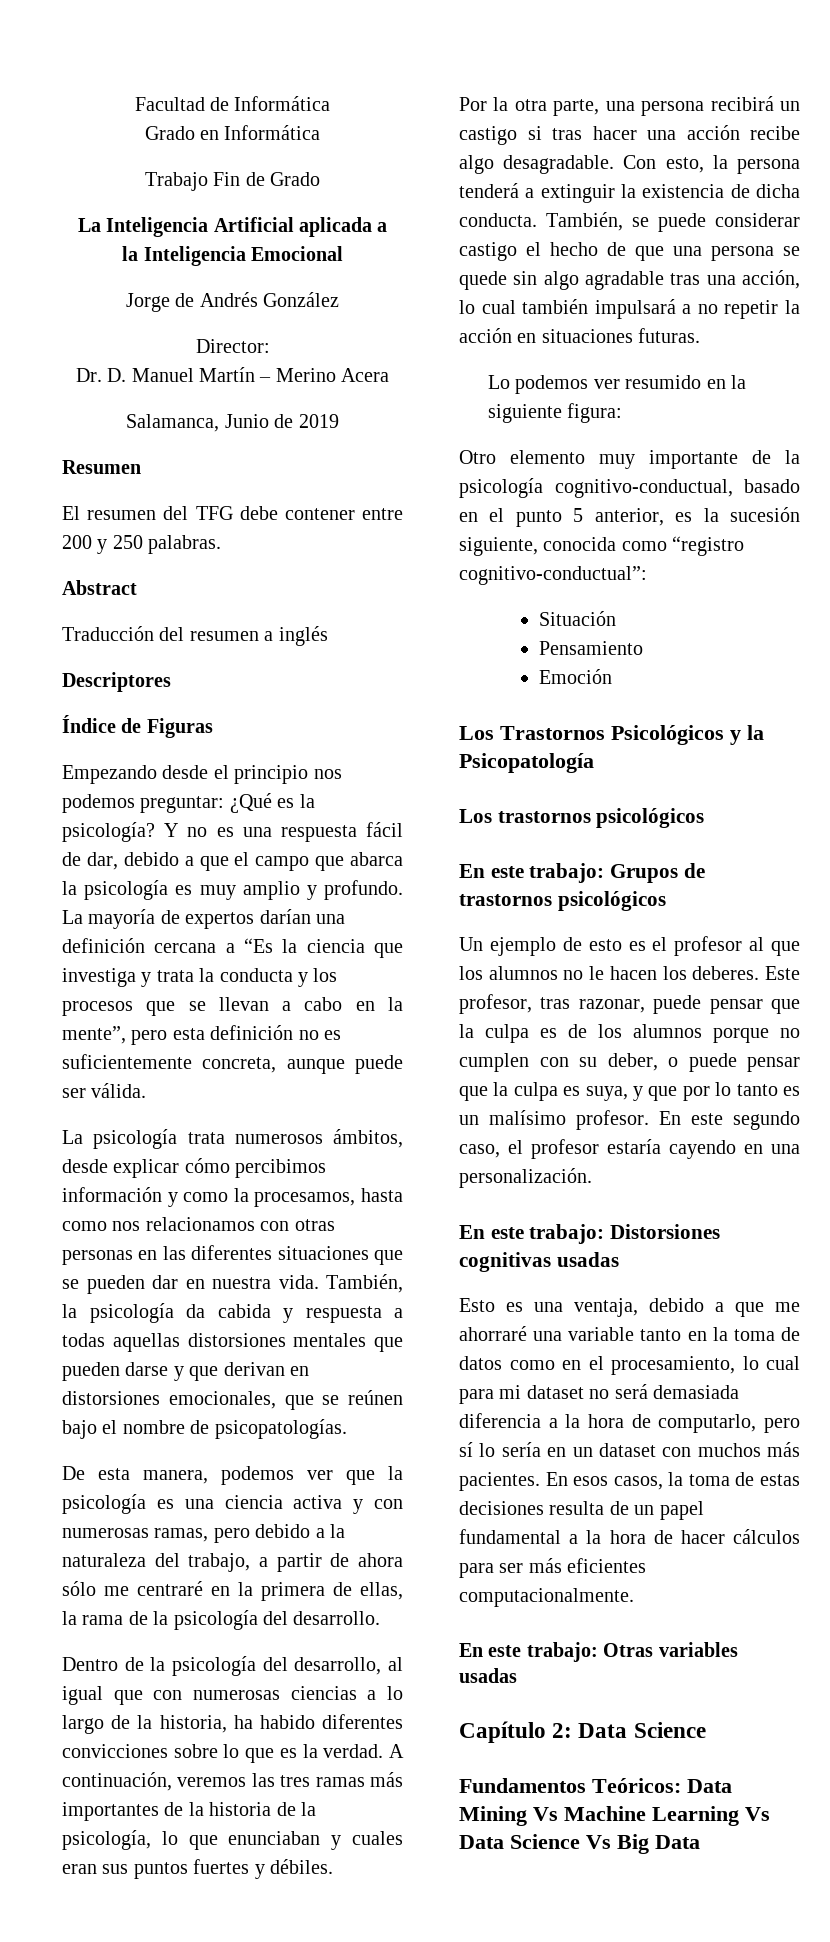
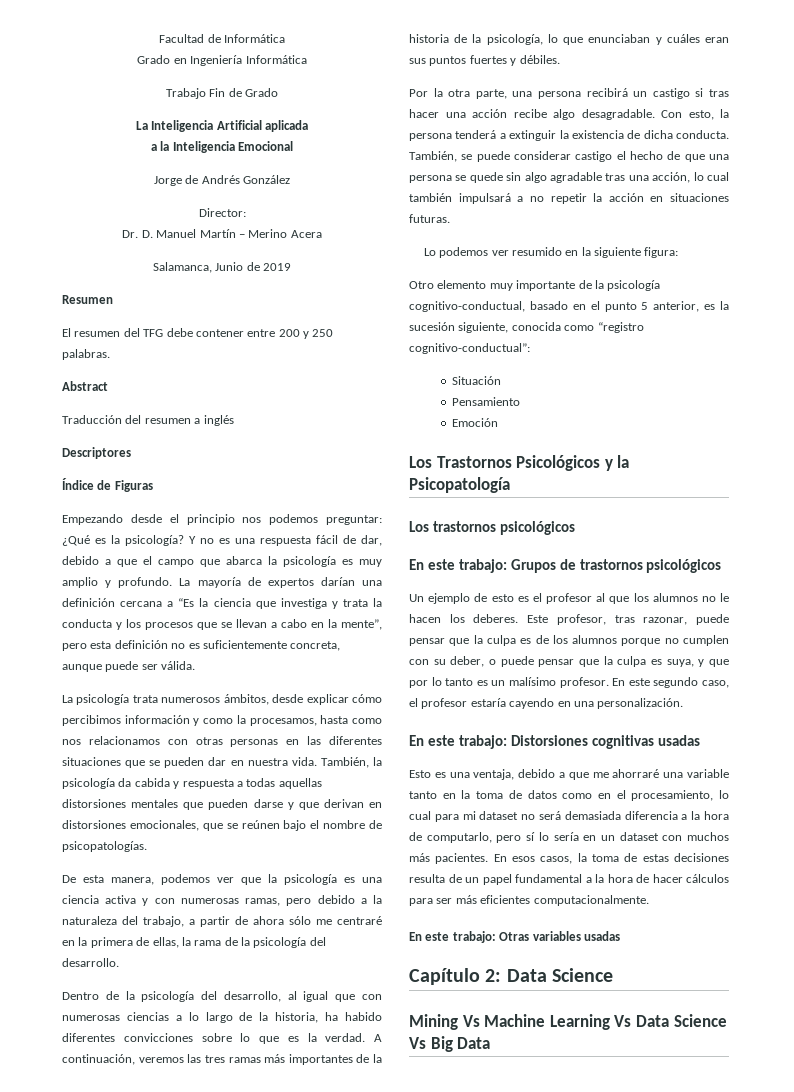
- Grado en Informática
+ Grado en Ingeniería Informática
- La Inteligencia Artificial aplicada a
- la Inteligencia Emocional
+ La Inteligencia Artificial aplicada
+ a la Inteligencia Emocional
- A continuación, veremos las tres ramas más importantes de la historia de la psicología, lo que enunciaban y cuales eran sus puntos fuertes y débiles.
+ A continuación, veremos las tres ramas más importantes de la historia de la psicología, lo que enunciaban y cuáles eran sus puntos fuertes y débiles.
- Fundamentos Teóricos: Data Mining Vs Machine Learning Vs Data Science Vs Big Data
+ Mining Vs Machine Learning Vs Data Science Vs Big Data

